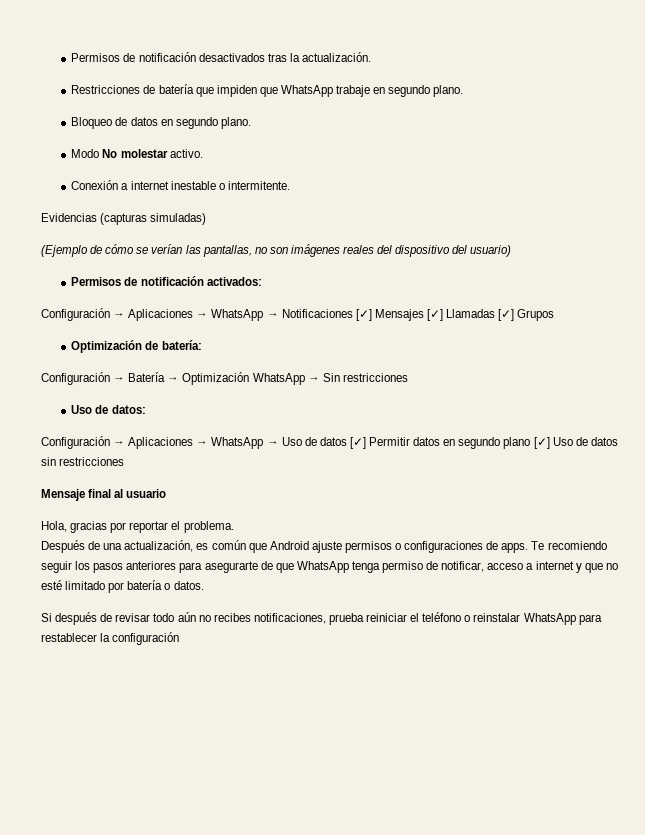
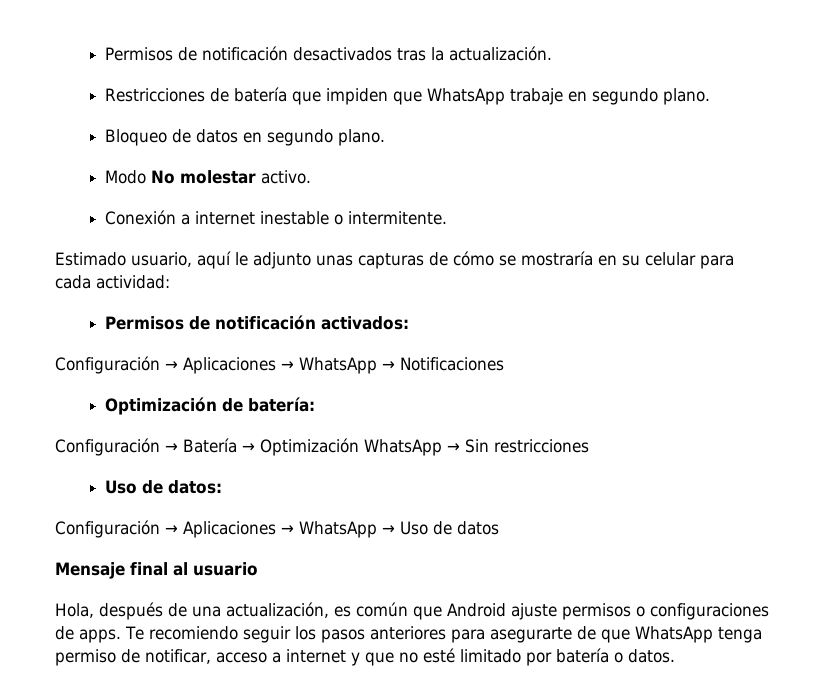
- Evidencias (capturas simuladas)
- (Ejemplo de cómo se verían las pantallas, no son imágenes reales del dispositivo del usuario)
+ Estimado usuario, aquí le adjunto unas capturas de cómo se mostraría en su celular para cada actividad:
- Configuración → Aplicaciones → WhatsApp → Notificaciones [✓] Mensajes [✓] Llamadas [✓] Grupos
+ Configuración → Aplicaciones → WhatsApp → Notificaciones
- Configuración → Aplicaciones → WhatsApp → Uso de datos [✓] Permitir datos en segundo plano [✓] Uso de datos sin restricciones
+ Configuración → Aplicaciones → WhatsApp → Uso de datos
- Hola, gracias por reportar el problema.
- Después de una actualización, es común que Android ajuste permisos o configuraciones de apps.
+ Hola, después de una actualización, es común que Android ajuste permisos o configuraciones de apps.
- Si después de revisar todo aún no recibes notificaciones, prueba reiniciar el teléfono o reinstalar WhatsApp para restablecer la configuración

